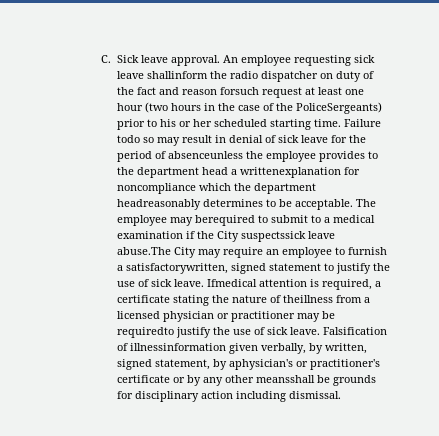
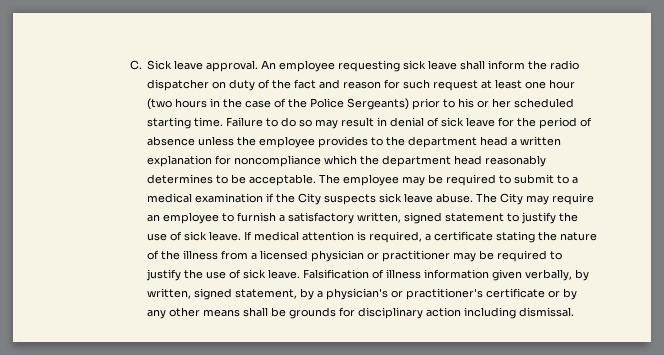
- An employee requesting sick leave shallinform the radio dispatcher on duty of the fact and reason forsuch request at least one hour (two hours in the case of the PoliceSergeants) prior to his or her scheduled starting time.
+ An employee requesting sick leave shall inform the radio dispatcher on duty of the fact and reason for such request at least one hour (two hours in the case of the Police Sergeants) prior to his or her scheduled starting time.
- Failure todo so may result in denial of sick leave for the period of absenceunless the employee provides to the department head a writtenexplanation for noncompliance which the department headreasonably determines to be acceptable.
+ Failure to do so may result in denial of sick leave for the period of absence unless the employee provides to the department head a written explanation for noncompliance which the department head reasonably determines to be acceptable.
- The employee may berequired to submit to a medical examination if the City suspectssick leave abuse.The City may require an employee to furnish a satisfactorywritten, signed statement to justify the use of sick leave.
+ The employee may be required to submit to a medical examination if the City suspects sick leave abuse. The City may require an employee to furnish a satisfactory written, signed statement to justify the use of sick leave.
- Ifmedical attention is required, a certificate stating the nature of theillness from a licensed physician or practitioner may be requiredto justify the use of sick leave.
+ If medical attention is required, a certificate stating the nature of the illness from a licensed physician or practitioner may be required to justify the use of sick leave.
- Falsification of illnessinformation given verbally, by written, signed statement, by aphysician's or practitioner's certificate or by any other meansshall be grounds for disciplinary action including dismissal.
+ Falsification of illness information given verbally, by written, signed statement, by a physician's or practitioner's certificate or by any other means shall be grounds for disciplinary action including dismissal.

